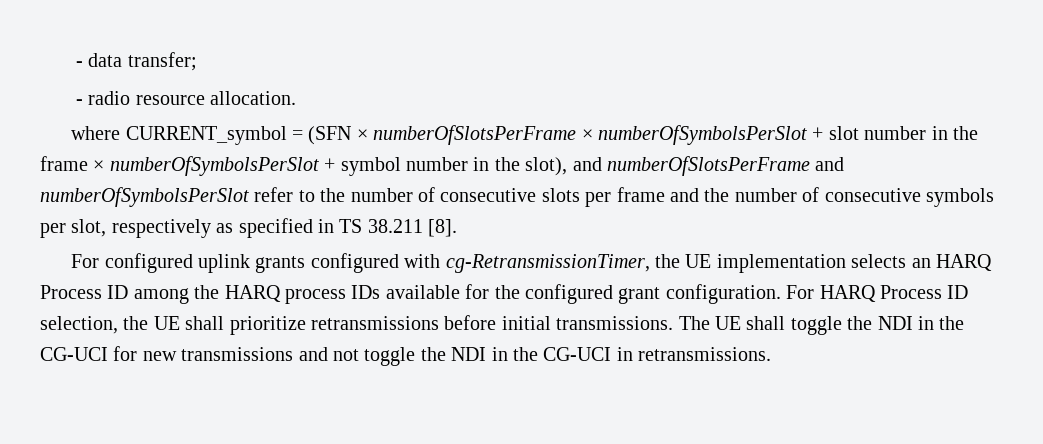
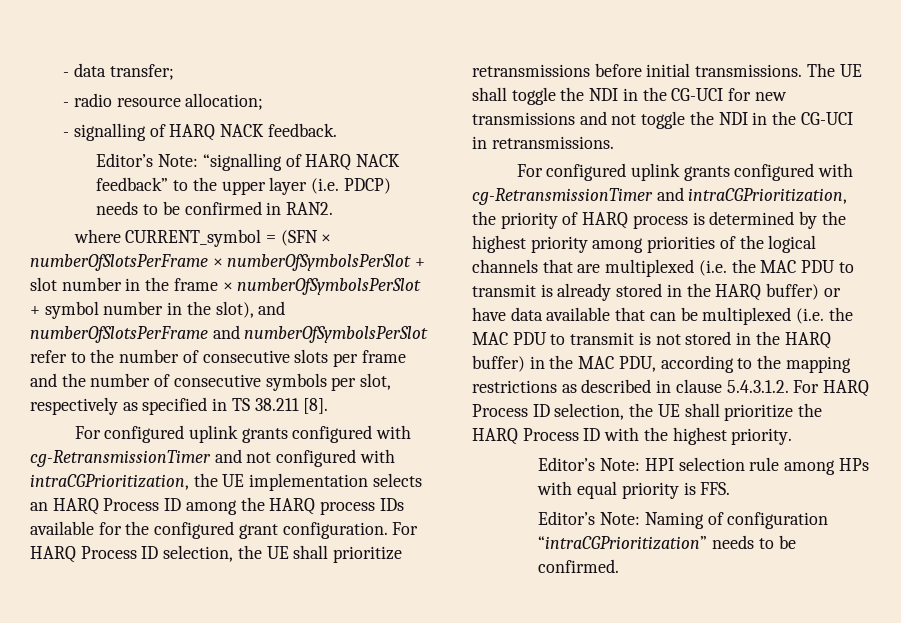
- - radio resource allocation.
+ - radio resource allocation;
+ - signalling of HARQ NACK feedback.
+ Editor’s Note: “signalling of HARQ NACK feedback” to the upper layer (i.e. PDCP) needs to be confirmed in RAN2.
- For configured uplink grants configured with cg-RetransmissionTimer, the UE implementation selects an HARQ Process ID among the HARQ process IDs available for the configured grant configuration.
+ For configured uplink grants configured with cg-RetransmissionTimer and not configured with intraCGPrioritization, the UE implementation selects an HARQ Process ID among the HARQ process IDs available for the configured grant configuration.
+ For configured uplink grants configured with cg-RetransmissionTimer and intraCGPrioritization, the priority of HARQ process is determined by the highest priority among priorities of the logical channels that are multiplexed (i.e. the MAC PDU to transmit is already stored in the HARQ buffer) or have data available that can be multiplexed (i.e. the MAC PDU to transmit is not stored in the HARQ buffer) in the MAC PDU, according to the mapping restrictions as described in clause 5.4.3.1.2. For HARQ Process ID selection, the UE shall prioritize the HARQ Process ID with the highest priority.
+ Editor’s Note: HPI selection rule among HPs with equal priority is FFS.
+ Editor’s Note: Naming of configuration “intraCGPrioritization” needs to be confirmed.

